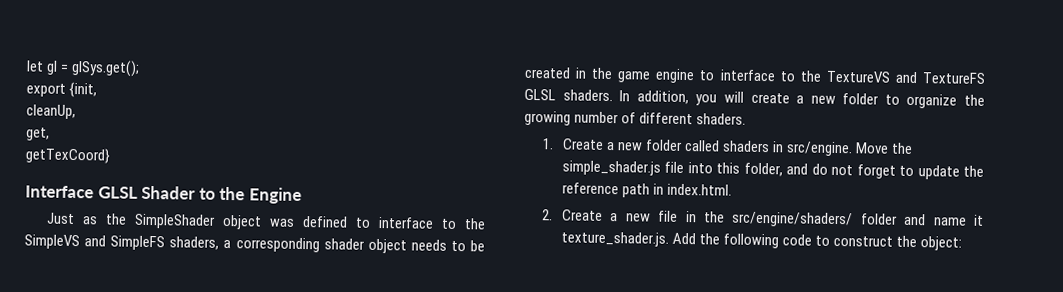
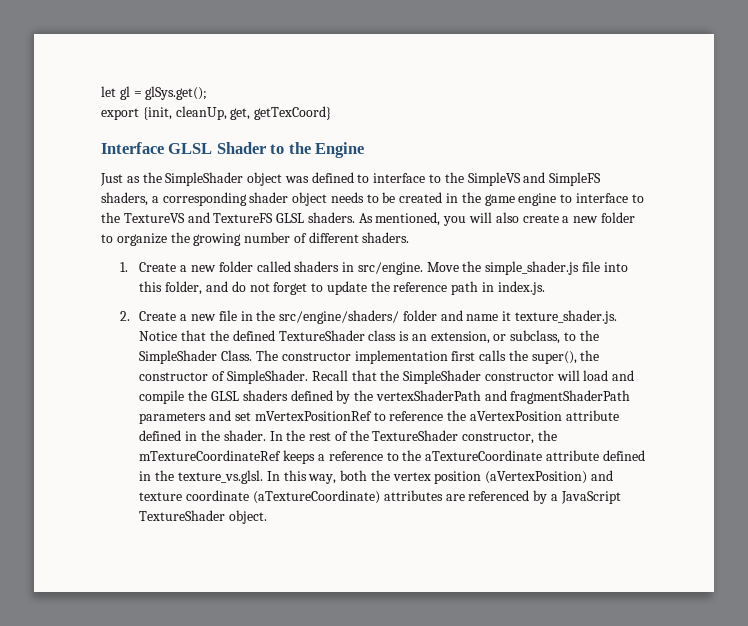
- export {init,
- cleanUp,
- get,
- getTexCoord}
+ export {init, cleanUp, get, getTexCoord}
- In addition, you will create a new folder to organize the growing number of different shaders.
+ As mentioned, you will also create a new folder to organize the growing number of different shaders.
- Move the simple_shader.js file into this folder, and do not forget to update the reference path in index.html.
+ Move the simple_shader.js file into this folder, and do not forget to update the reference path in index.js.
- 2. Create a new file in the src/engine/shaders/ folder and name it texture_shader.js. Add the following code to construct the object:
+ 2. Create a new file in the src/engine/shaders/ folder and name it texture_shader.js. Notice that the defined TextureShader class is an extension, or subclass, to the SimpleShader Class. The constructor implementation first calls the super(), the constructor of SimpleShader. Recall that the SimpleShader constructor will load and compile the GLSL shaders defined by the vertexShaderPath and fragmentShaderPath parameters and set mVertexPositionRef to reference the aVertexPosition attribute defined in the shader. In the rest of the TextureShader constructor, the mTextureCoordinateRef keeps a reference to the aTextureCoordinate attribute defined in the texture_vs.glsl. In this way, both the vertex position (aVertexPosition) and texture coordinate (aTextureCoordinate) attributes are referenced by a JavaScript TextureShader object.

